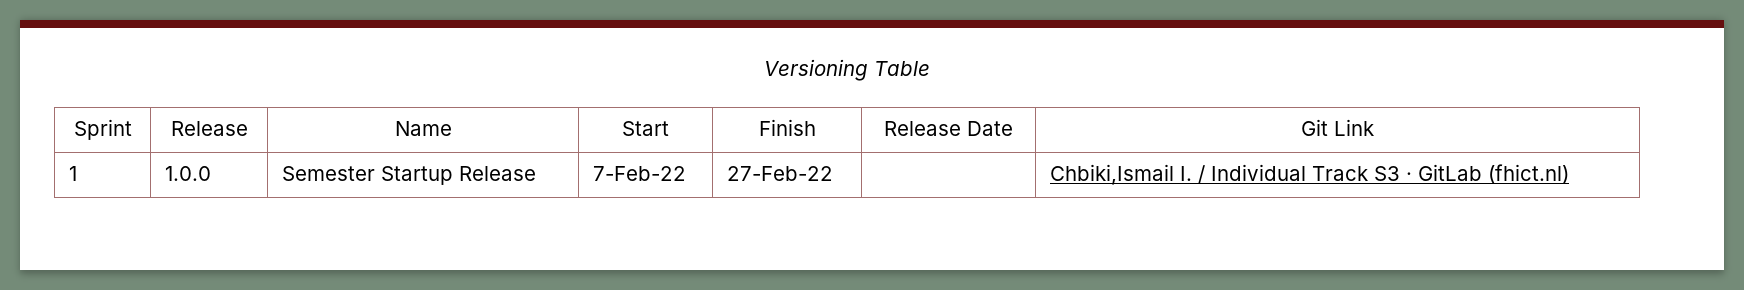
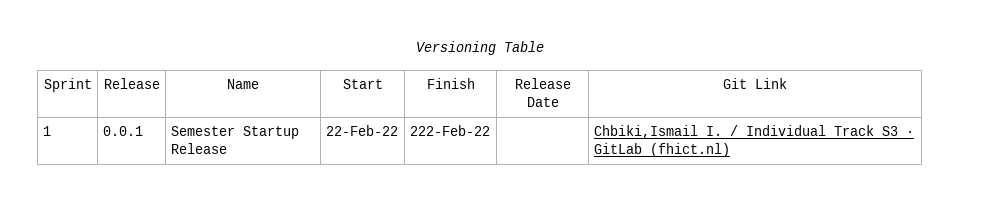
- 1 | 1.0.0 | Semester Startup Release | 7-Feb-22 | 27-Feb-22 | | Chbiki,Ismail I. / Individual Track S3 · GitLab (fhict.nl)
+ 1 | 0.0.1 | Semester Startup Release | 22-Feb-22 | 222-Feb-22 | | Chbiki,Ismail I. / Individual Track S3 · GitLab (fhict.nl)

